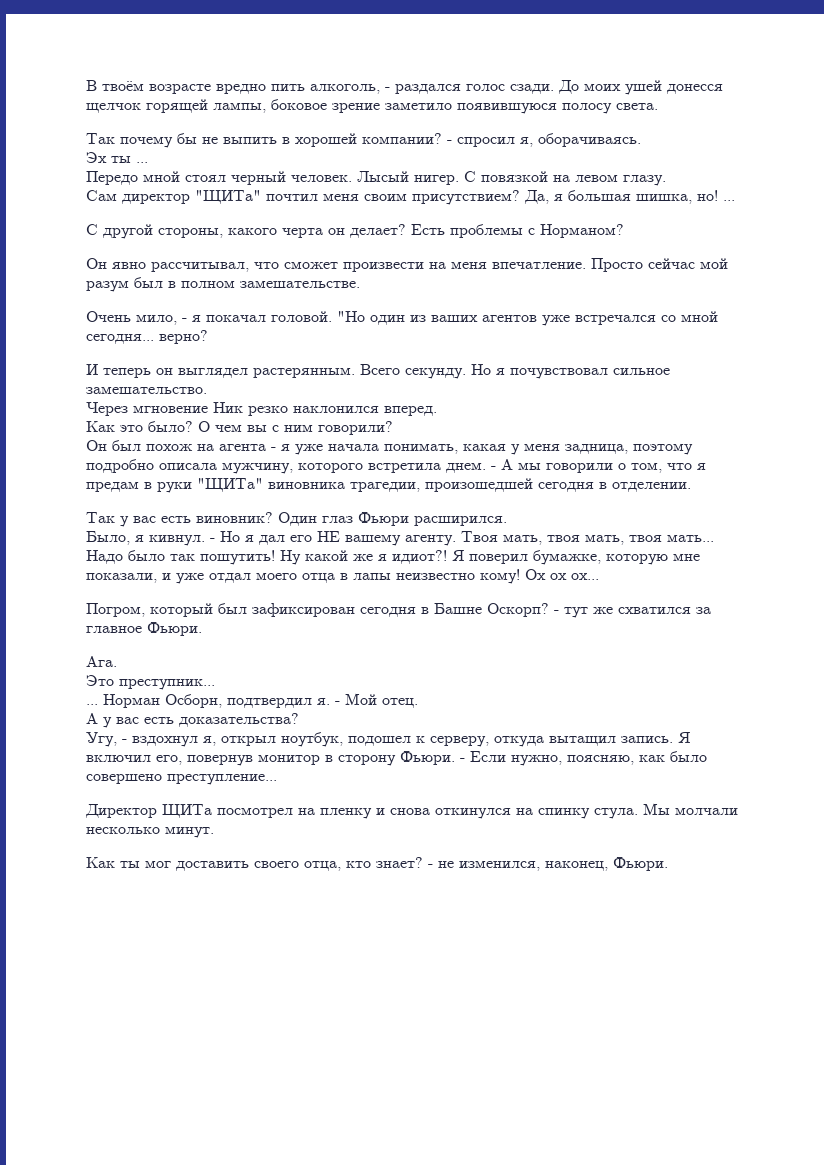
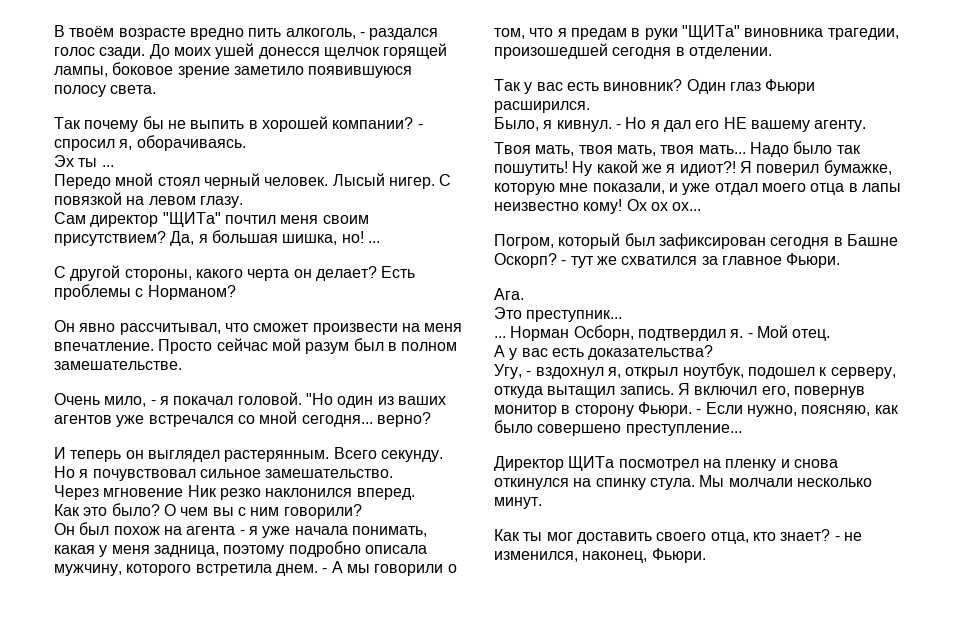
- - Но я дал его НЕ вашему агенту. Твоя мать, твоя мать, твоя мать...
+ - Но я дал его НЕ вашему агенту.
+ Твоя мать, твоя мать, твоя мать...

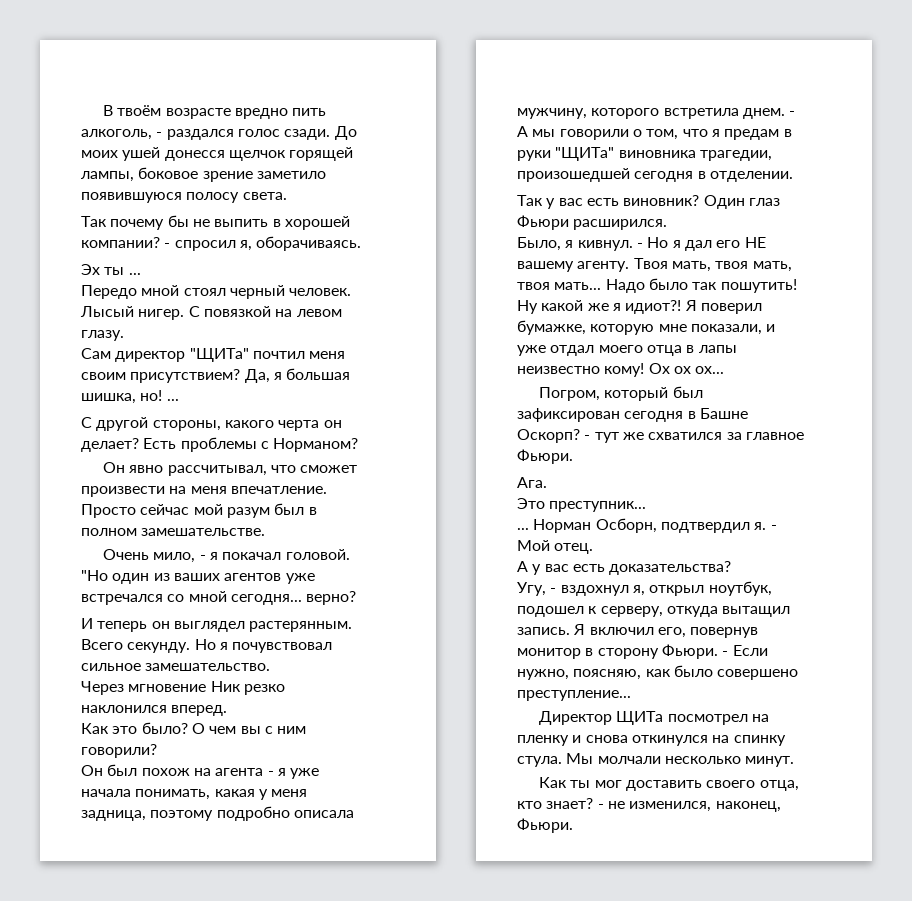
- - Но я дал его НЕ вашему агенту.
- Твоя мать, твоя мать, твоя мать...
+ - Но я дал его НЕ вашему агенту. Твоя мать, твоя мать, твоя мать...

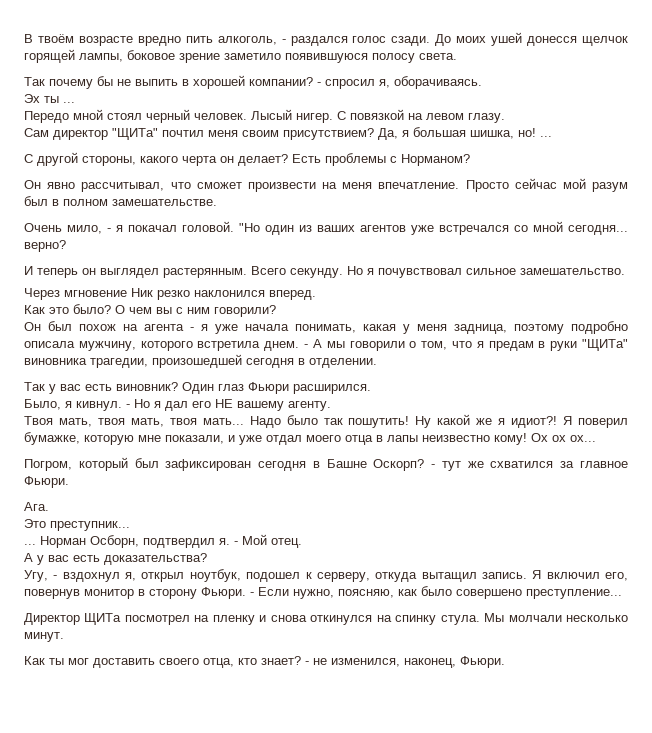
- - Но я дал его НЕ вашему агенту. Твоя мать, твоя мать, твоя мать...
+ - Но я дал его НЕ вашему агенту.
+ Твоя мать, твоя мать, твоя мать...

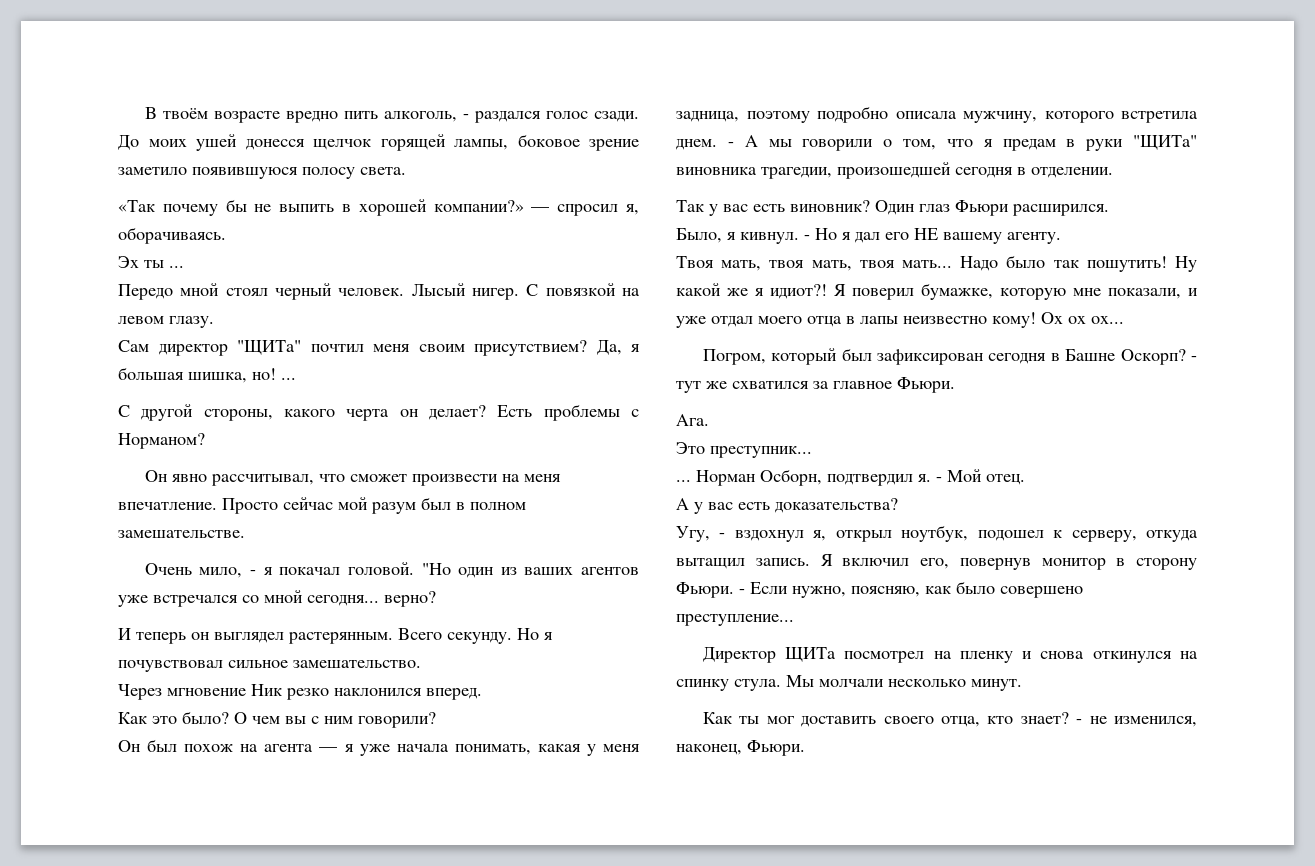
- Так почему бы не выпить в хорошей компании? - спросил я, оборачиваясь.
+ «Так почему бы не выпить в хорошей компании?» — спросил я, оборачиваясь.
- Он был похож на агента - я уже начала понимать, какая у меня задница, поэтому подробно описала мужчину, которого встретила днем.
+ Он был похож на агента — я уже начала понимать, какая у меня задница, поэтому подробно описала мужчину, которого встретила днем.

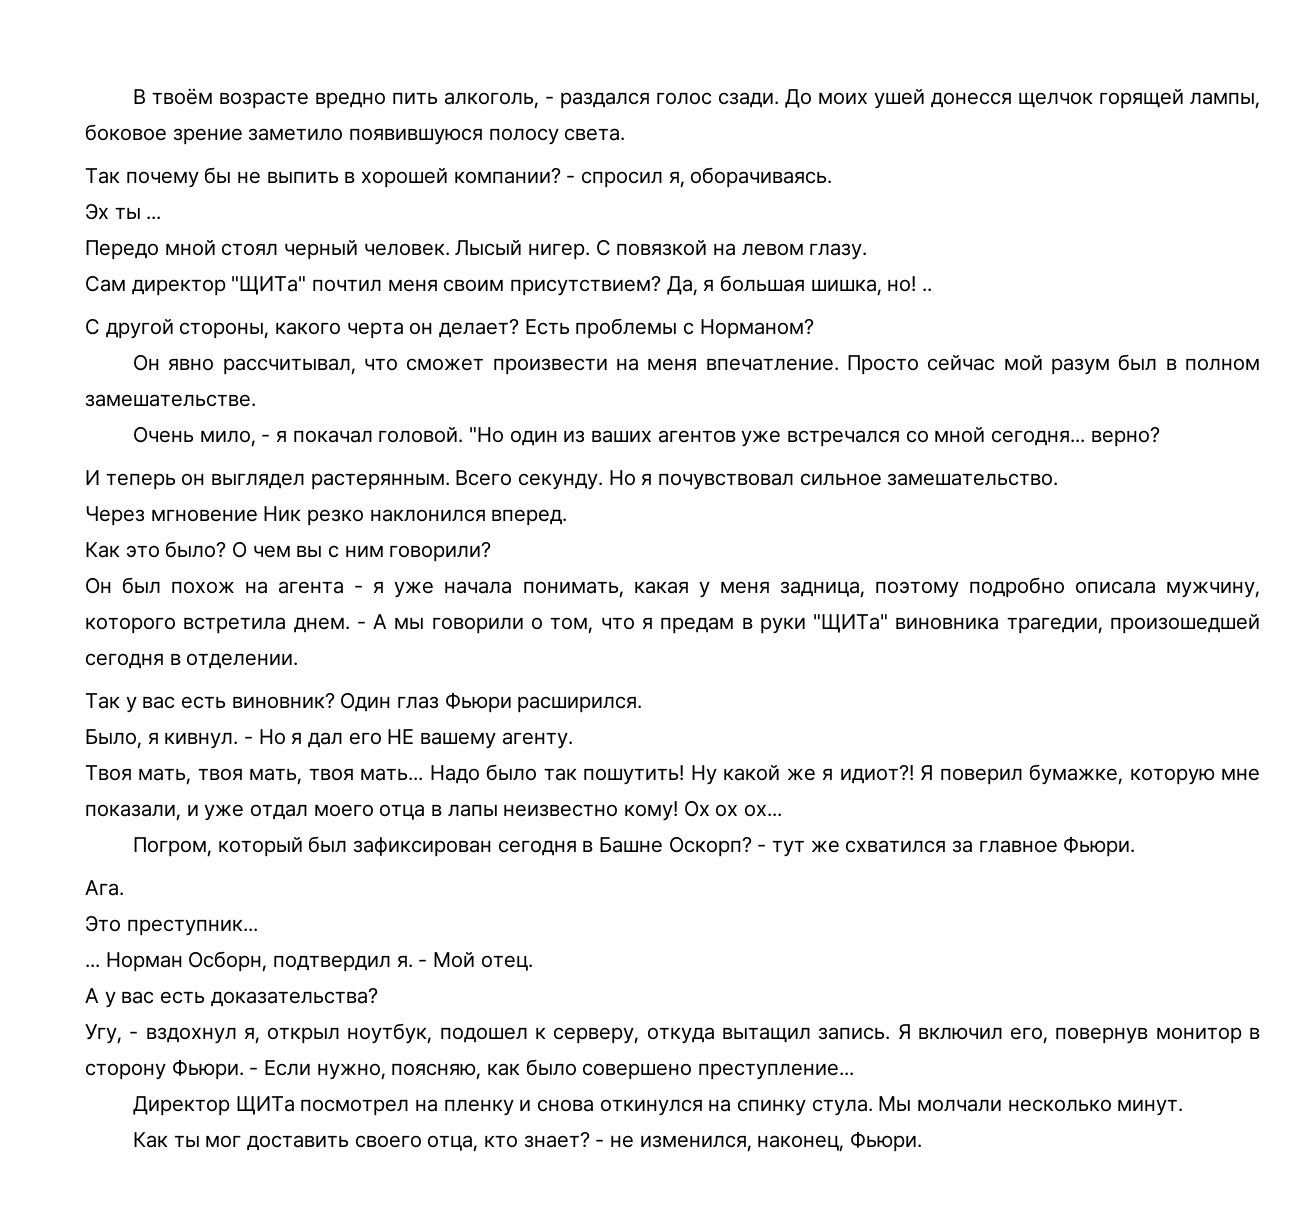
- «Так почему бы не выпить в хорошей компании?» — спросил я, оборачиваясь.
+ Так почему бы не выпить в хорошей компании? - спросил я, оборачиваясь.
- Да, я большая шишка, но! ...
+ Да, я большая шишка, но! ..
- Он был похож на агента — я уже начала понимать, какая у меня задница, поэтому подробно описала мужчину, которого встретила днем.
+ Он был похож на агента - я уже начала понимать, какая у меня задница, поэтому подробно описала мужчину, которого встретила днем.

